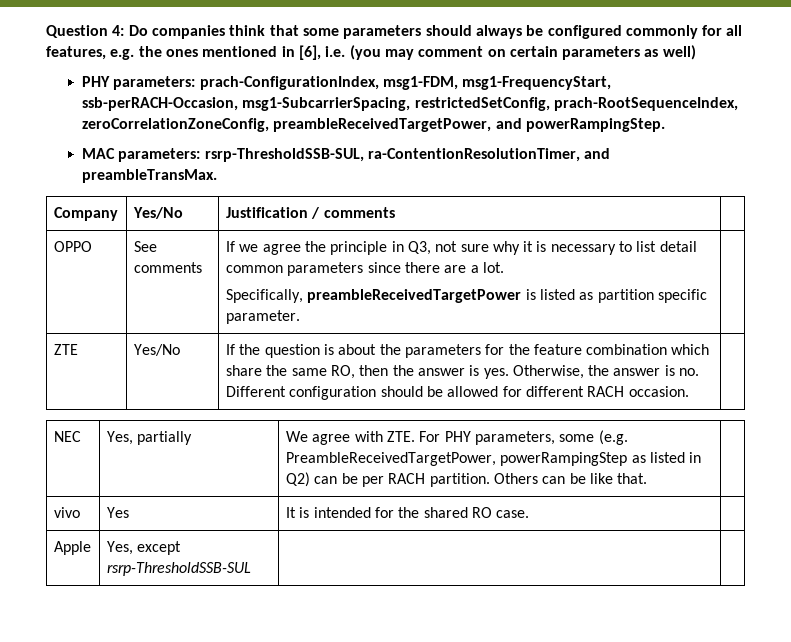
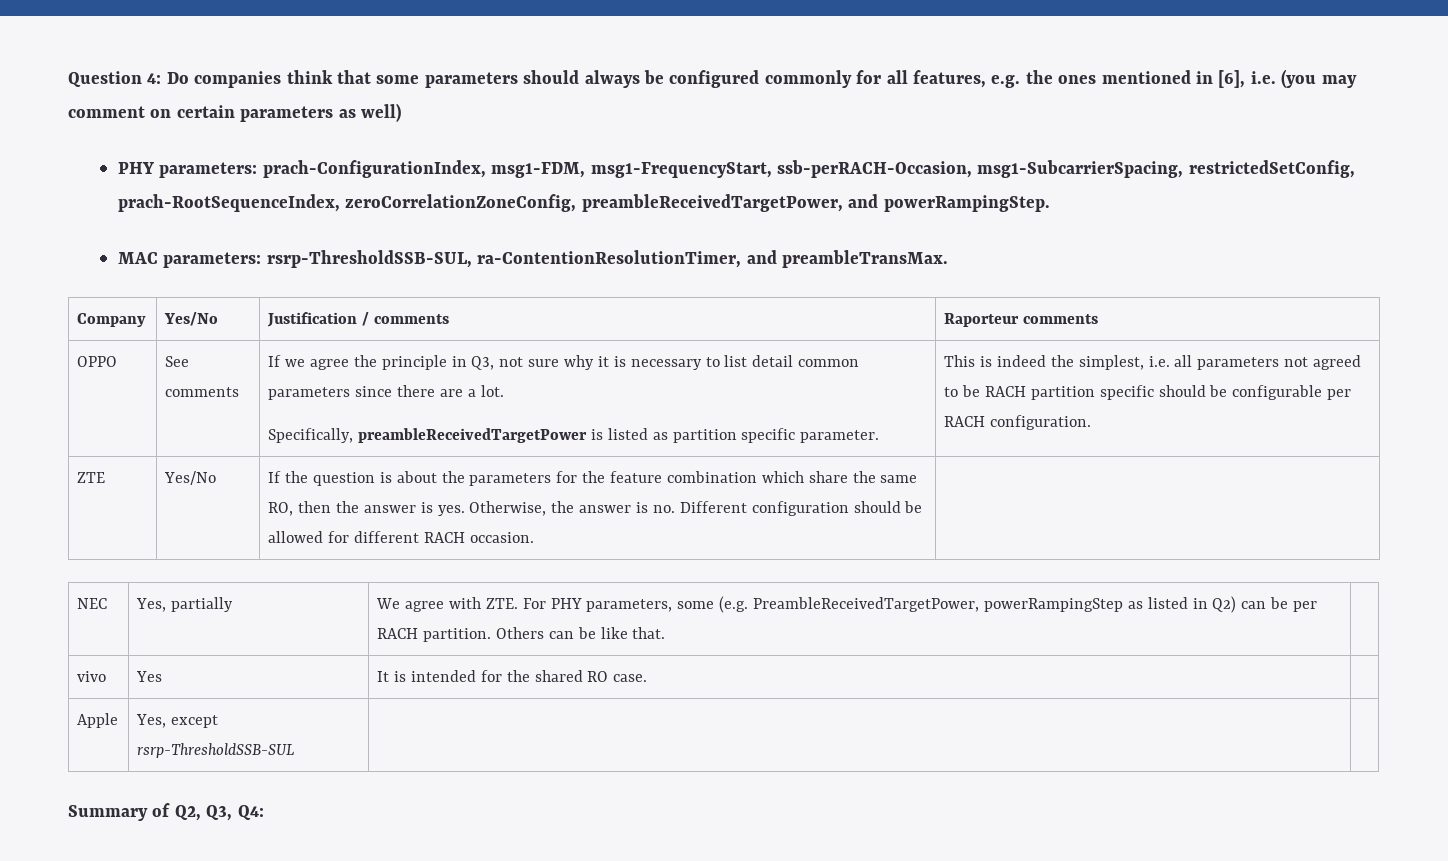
- Company | Yes/No | Justification / comments |
+ Company | Yes/No | Justification / comments | Raporteur comments
+ This is indeed the simplest, i.e. all parameters not agreed to be RACH partition specific should be configurable per RACH configuration.
+ Summary of Q2, Q3, Q4:

